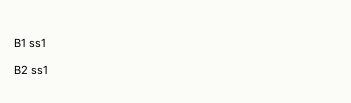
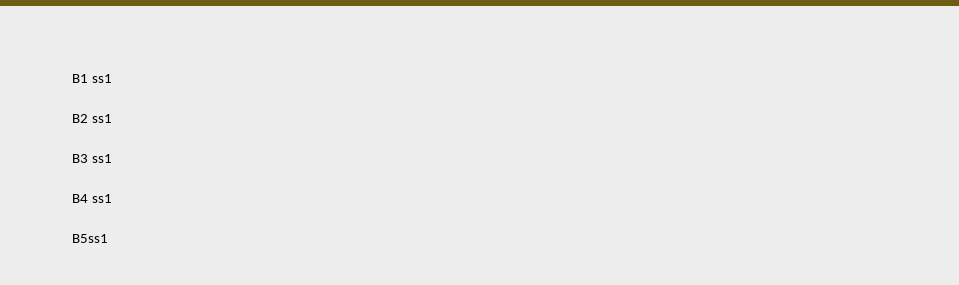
+ B3 ss1
+ B4 ss1
+ B5ss1

